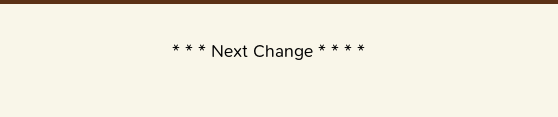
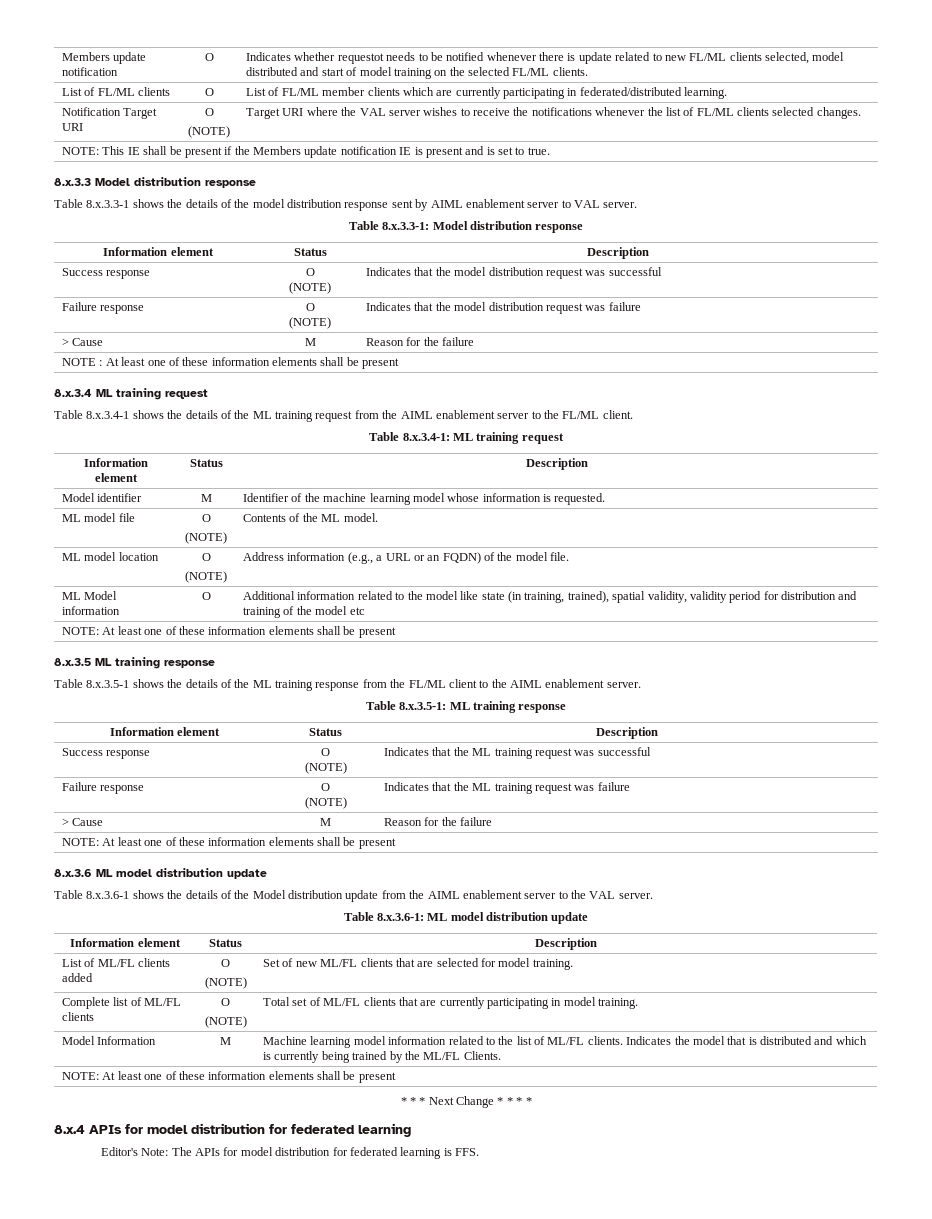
+ Members update notification | O | Indicates whether requestot needs to be notified whenever there is update related to new FL/ML clients selected, model distributed and start of model training on the selected FL/ML clients.
+ List of FL/ML clients | O | List of FL/ML member clients which are currently participating in federated/distributed learning.
+ Notification Target URI | O
+ (NOTE) | Target URI where the VAL server wishes to receive the notifications whenever the list of FL/ML clients selected changes.
+ NOTE: This IE shall be present if the Members update notification IE is present and is set to true.
+ 8.x.3.3 Model distribution response
+ Table 8.x.3.3-1 shows the details of the model distribution response sent by AIML enablement server to VAL server.
+ Table 8.x.3.3-1: Model distribution response
+ Information element | Status | Description
+ Success response | O
+ (NOTE) | Indicates that the model distribution request was successful
+ Failure response | O
+ (NOTE) | Indicates that the model distribution request was failure
+ > Cause | M | Reason for the failure
+ NOTE : At least one of these information elements shall be present
+ 8.x.3.4 ML training request
+ Table 8.x.3.4-1 shows the details of the ML training request from the AIML enablement server to the FL/ML client.
+ Table 8.x.3.4-1: ML training request
+ Information element | Status | Description
+ Model identifier | M | Identifier of the machine learning model whose information is requested.
+ ML model file | O
+ (NOTE) | Contents of the ML model.
+ ML model location | O
+ (NOTE) | Address information (e.g., a URL or an FQDN) of the model file.
+ ML Model information | O | Additional information related to the model like state (in training, trained), spatial validity, validity period for distribution and training of the model etc
+ NOTE: At least one of these information elements shall be present
+ 8.x.3.5 ML training response
+ Table 8.x.3.5-1 shows the details of the ML training response from the FL/ML client to the AIML enablement server.
+ Table 8.x.3.5-1: ML training response
+ Information element | Status | Description
+ Success response | O
+ (NOTE) | Indicates that the ML training request was successful
+ Failure response | O
+ (NOTE) | Indicates that the ML training request was failure
+ > Cause | M | Reason for the failure
+ NOTE: At least one of these information elements shall be present
+ 8.x.3.6 ML model distribution update
+ Table 8.x.3.6-1 shows the details of the Model distribution update from the AIML enablement server to the VAL server.
+ Table 8.x.3.6-1: ML model distribution update
+ Information element | Status | Description
+ List of ML/FL clients added | O
+ (NOTE) | Set of new ML/FL clients that are selected for model training.
+ Complete list of ML/FL clients | O
+ (NOTE) | Total set of ML/FL clients that are currently participating in model training.
+ Model Information | M | Machine learning model information related to the list of ML/FL clients. Indicates the model that is distributed and which is currently being trained by the ML/FL Clients.
+ NOTE: At least one of these information elements shall be present
+ 8.x.4 APIs for model distribution for federated learning
+ Editor's Note: The APIs for model distribution for federated learning is FFS.

